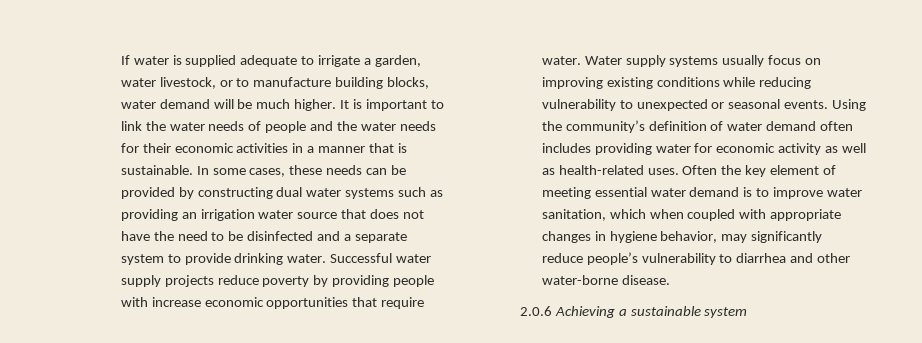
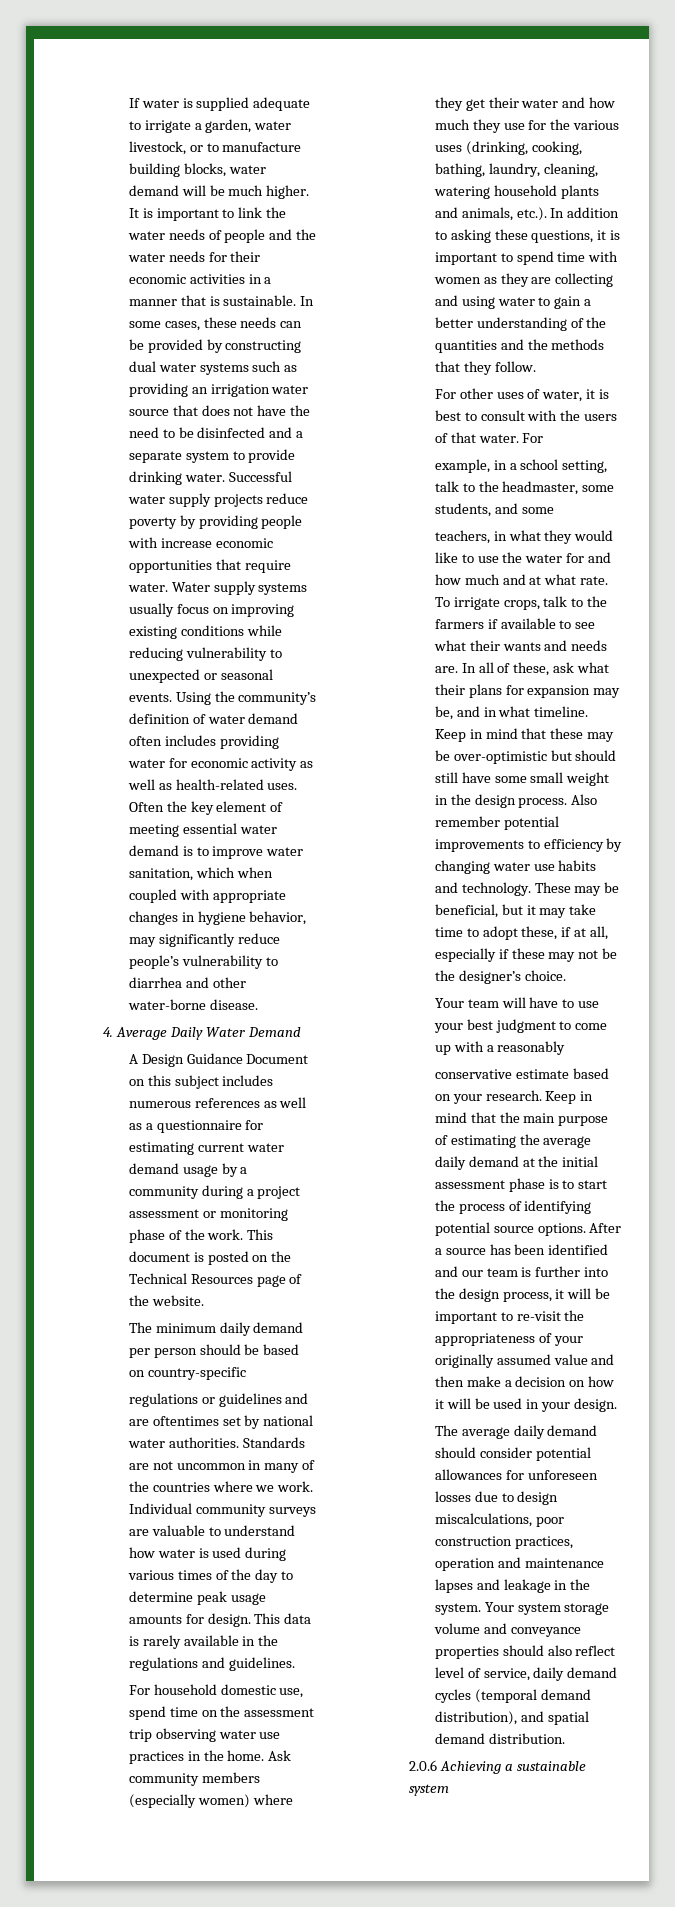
+ 4. Average Daily Water Demand
+ A Design Guidance Document on this subject includes numerous references as well as a questionnaire for estimating current water demand usage by a community during a project assessment or monitoring phase of the work. This document is posted on the Technical Resources page of the website.
+ The minimum daily demand per person should be based on country-specific
+ regulations or guidelines and are oftentimes set by national water authorities. Standards are not uncommon in many of the countries where we work. Individual community surveys are valuable to understand how water is used during various times of the day to determine peak usage amounts for design. This data is rarely available in the regulations and guidelines.
+ For household domestic use, spend time on the assessment trip observing water use practices in the home. Ask community members (especially women) where they get their water and how much they use for the various uses (drinking, cooking, bathing, laundry, cleaning, watering household plants and animals, etc.). In addition to asking these questions, it is important to spend time with women as they are collecting and using water to gain a better understanding of the quantities and the methods that they follow.
+ For other uses of water, it is best to consult with the users of that water. For
+ example, in a school setting, talk to the headmaster, some students, and some
+ teachers, in what they would like to use the water for and how much and at what rate. To irrigate crops, talk to the farmers if available to see what their wants and needs are. In all of these, ask what their plans for expansion may be, and in what timeline. Keep in mind that these may be over-optimistic but should still have some small weight in the design process. Also remember potential improvements to efficiency by changing water use habits and technology. These may be beneficial, but it may take time to adopt these, if at all, especially if these may not be the designer’s choice.
+ Your team will have to use your best judgment to come up with a reasonably
+ conservative estimate based on your research. Keep in mind that the main purpose of estimating the average daily demand at the initial assessment phase is to start the process of identifying potential source options. After a source has been identified and our team is further into the design process, it will be important to re-visit the appropriateness of your originally assumed value and then make a decision on how it will be used in your design.
+ The average daily demand should consider potential allowances for unforeseen losses due to design miscalculations, poor construction practices, operation and maintenance lapses and leakage in the system. Your system storage volume and conveyance properties should also reflect level of service, daily demand cycles (temporal demand distribution), and spatial demand distribution.

